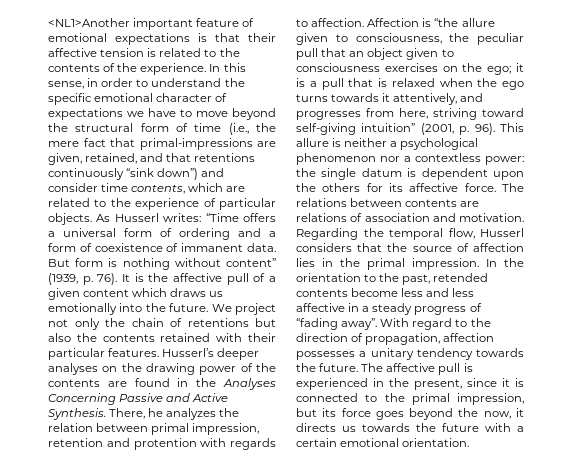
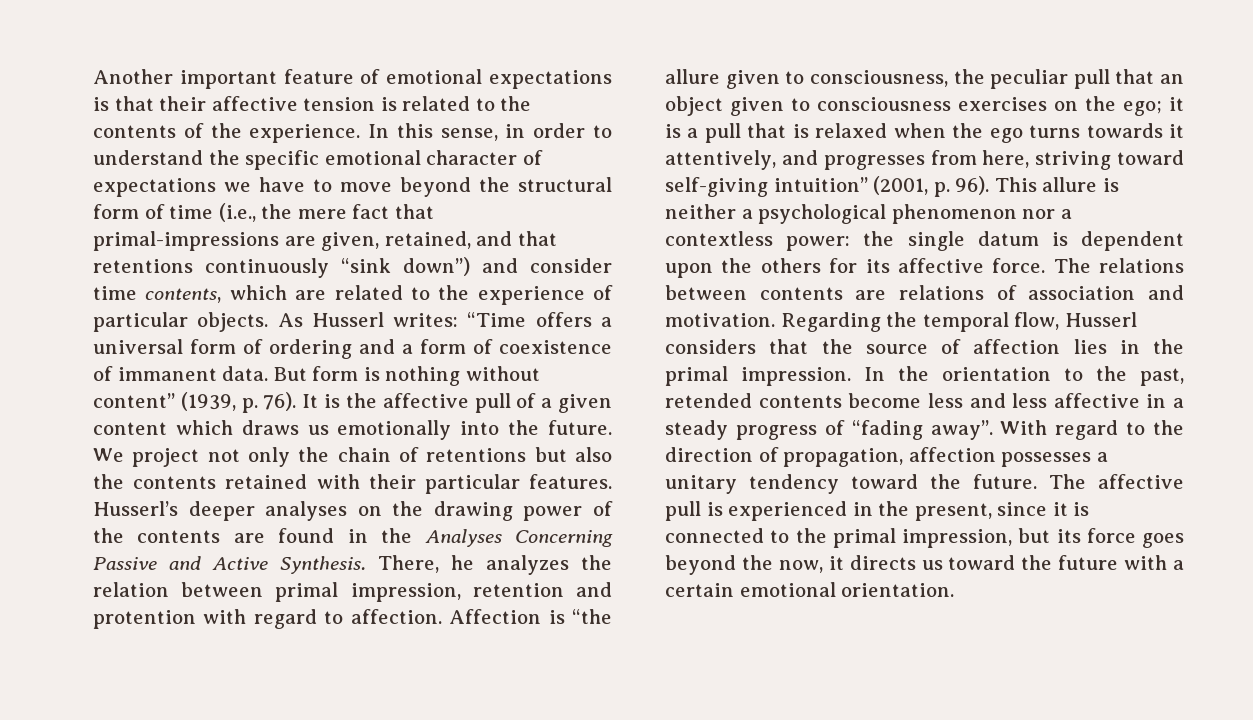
- <NL1>Another important feature of emotional expectations is that their affective tension is related to the contents of the experience.
+ Another important feature of emotional expectations is that their affective tension is related to the contents of the experience.
- There, he analyzes the relation between primal impression, retention and protention with regards to affection.
+ There, he analyzes the relation between primal impression, retention and protention with regard to affection.
- With regard to the direction of propagation, affection possesses a unitary tendency towards the future.
+ With regard to the direction of propagation, affection possesses a unitary tendency toward the future.
- The affective pull is experienced in the present, since it is connected to the primal impression, but its force goes beyond the now, it directs us towards the future with a certain emotional orientation.
+ The affective pull is experienced in the present, since it is connected to the primal impression, but its force goes beyond the now, it directs us toward the future with a certain emotional orientation.

